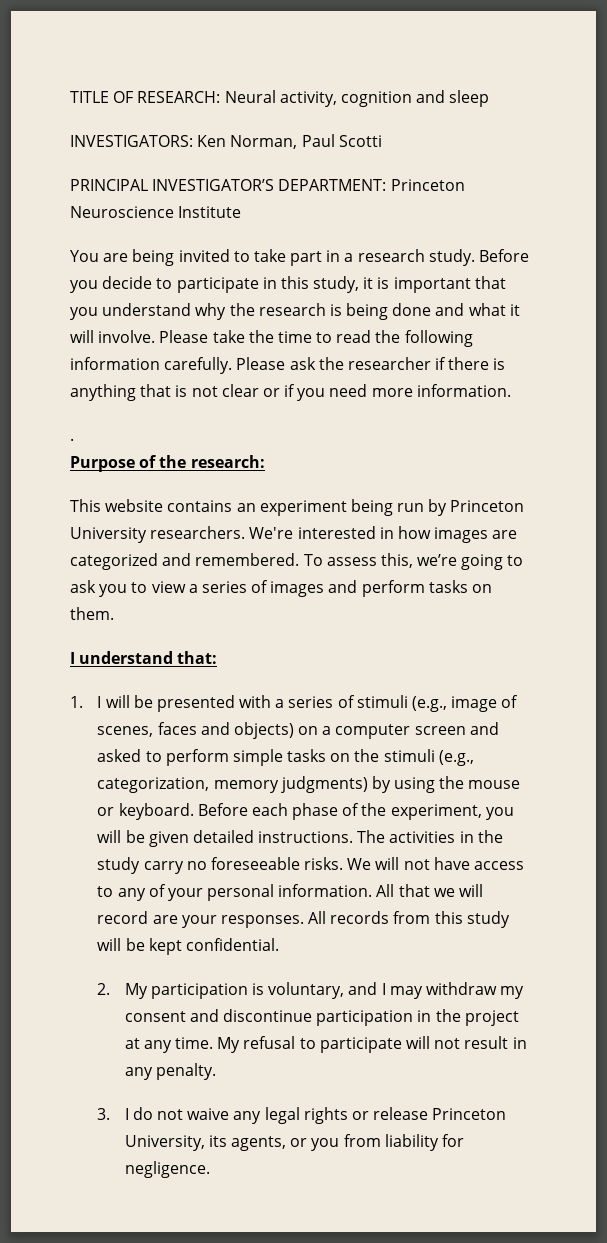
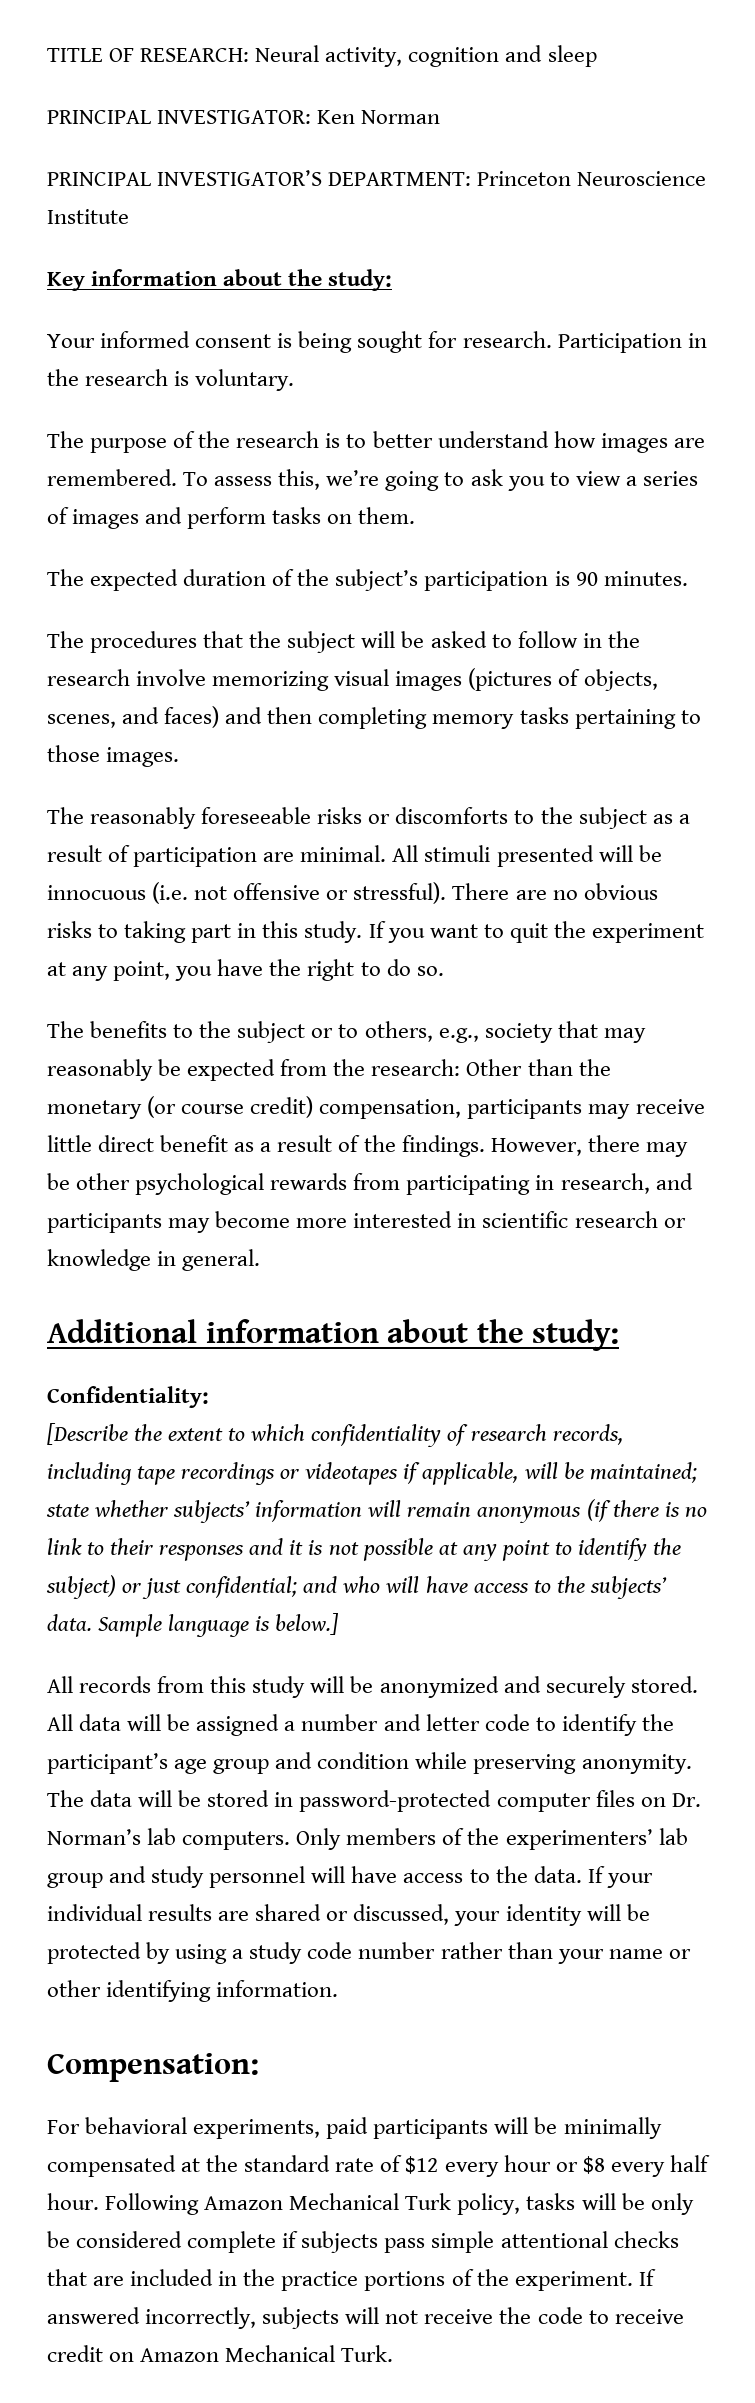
- INVESTIGATORS: Ken Norman, Paul Scotti
+ PRINCIPAL INVESTIGATOR: Ken Norman
- You are being invited to take part in a research study. Before you decide to participate in this study, it is important that you understand why the research is being done and what it will involve. Please take the time to read the following information carefully. Please ask the researcher if there is anything that is not clear or if you need more information.
- .
- Purpose of the research:
- This website contains an experiment being run by Princeton University researchers. We're interested in how images are categorized and remembered.
+ Key information about the study:
+ Your informed consent is being sought for research. Participation in the research is voluntary.
+ The purpose of the research is to better understand how images are remembered.
- I understand that:
- 1. I will be presented with a series of stimuli (e.g., image of scenes, faces and objects) on a computer screen and asked to perform simple tasks on the stimuli (e.g., categorization, memory judgments) by using the mouse or keyboard. Before each phase of the experiment, you will be given detailed instructions. The activities in the study carry no foreseeable risks. We will not have access to any of your personal information. All that we will record are your responses. All records from this study will be kept confidential.
- 2. My participation is voluntary, and I may withdraw my consent and discontinue participation in the project at any time. My refusal to participate will not result in any penalty.
- 3. I do not waive any legal rights or release Princeton University, its agents, or you from liability for negligence.
+ The expected duration of the subject’s participation is 90 minutes.
+ The procedures that the subject will be asked to follow in the research involve memorizing visual images (pictures of objects, scenes, and faces) and then completing memory tasks pertaining to those images.
+ The reasonably foreseeable risks or discomforts to the subject as a result of participation are minimal. All stimuli presented will be innocuous (i.e. not offensive or stressful). There are no obvious risks to taking part in this study. If you want to quit the experiment at any point, you have the right to do so.
+ The benefits to the subject or to others, e.g., society that may reasonably be expected from the research: Other than the monetary (or course credit) compensation, participants may receive little direct benefit as a result of the findings. However, there may be other psychological rewards from participating in research, and participants may become more interested in scientific research or knowledge in general.
+ Additional information about the study:
+ Confidentiality:
+ [Describe the extent to which confidentiality of research records, including tape recordings or videotapes if applicable, will be maintained; state whether subjects’ information will remain anonymous (if there is no link to their responses and it is not possible at any point to identify the subject) or just confidential; and who will have access to the subjects’ data. Sample language is below.]
+ All records from this study will be anonymized and securely stored. All data will be assigned a number and letter code to identify the participant’s age group and condition while preserving anonymity. The data will be stored in password-protected computer files on Dr. Norman’s lab computers. Only members of the experimenters’ lab group and study personnel will have access to the data. If your individual results are shared or discussed, your identity will be protected by using a study code number rather than your name or other identifying information.
+ Compensation:
+ For behavioral experiments, paid participants will be minimally compensated at the standard rate of $12 every hour or $8 every half hour. Following Amazon Mechanical Turk policy, tasks will be only be considered complete if subjects pass simple attentional checks that are included in the practice portions of the experiment. If answered incorrectly, subjects will not receive the code to receive credit on Amazon Mechanical Turk.

